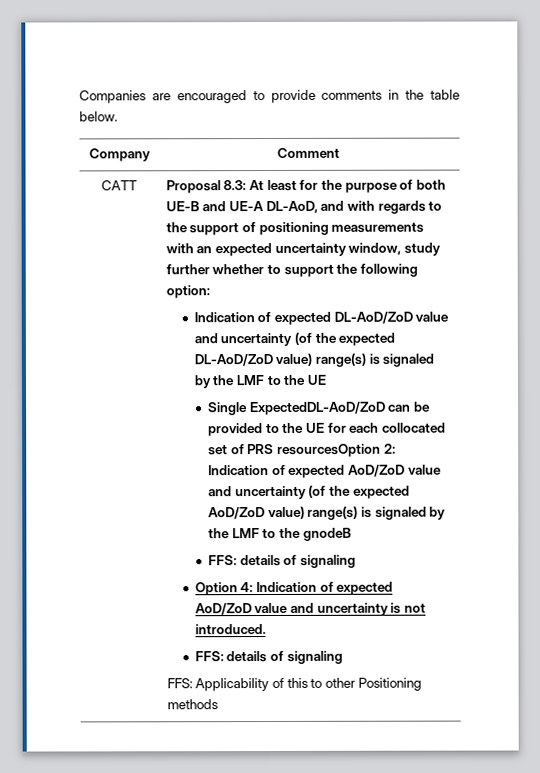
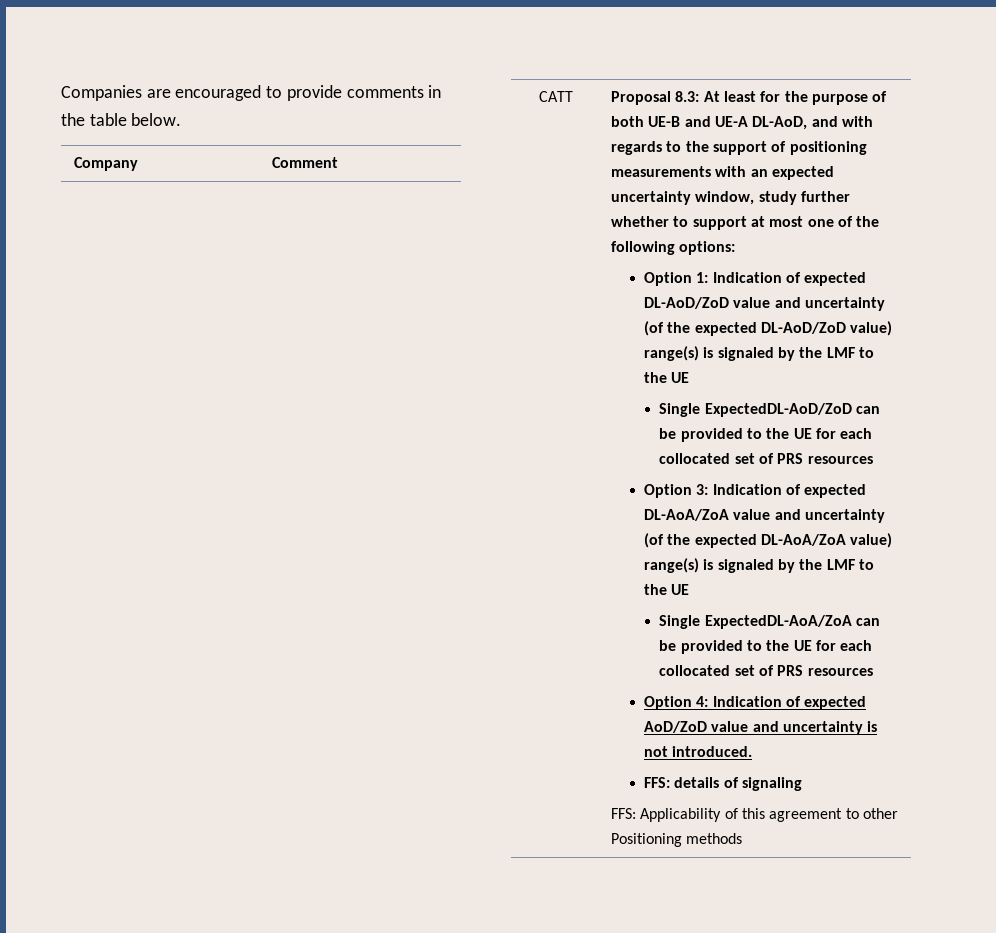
- Proposal 8.3: At least for the purpose of both UE-B and UE-A DL-AoD, and with regards to the support of positioning measurements with an expected uncertainty window, study further whether to support the following option:
- Indication of expected DL-AoD/ZoD value and uncertainty (of the expected DL-AoD/ZoD value) range(s) is signaled by the LMF to the UE
+ Proposal 8.3: At least for the purpose of both UE-B and UE-A DL-AoD, and with regards to the support of positioning measurements with an expected uncertainty window, study further whether to support at most one of the following options:
+ Option 1: Indication of expected DL-AoD/ZoD value and uncertainty (of the expected DL-AoD/ZoD value) range(s) is signaled by the LMF to the UE
- Single ExpectedDL-AoD/ZoD can be provided to the UE for each collocated set of PRS resourcesOption 2: Indication of expected AoD/ZoD value and uncertainty (of the expected AoD/ZoD value) range(s) is signaled by the LMF to the gnodeB
- FFS: details of signaling
+ Single ExpectedDL-AoD/ZoD can be provided to the UE for each collocated set of PRS resources
+ Option 3: Indication of expected DL-AoA/ZoA value and uncertainty (of the expected DL-AoA/ZoA value) range(s) is signaled by the LMF to the UE
+ Single ExpectedDL-AoA/ZoA can be provided to the UE for each collocated set of PRS resources
- FFS: Applicability of this to other Positioning methods
+ FFS: Applicability of this agreement to other Positioning methods

